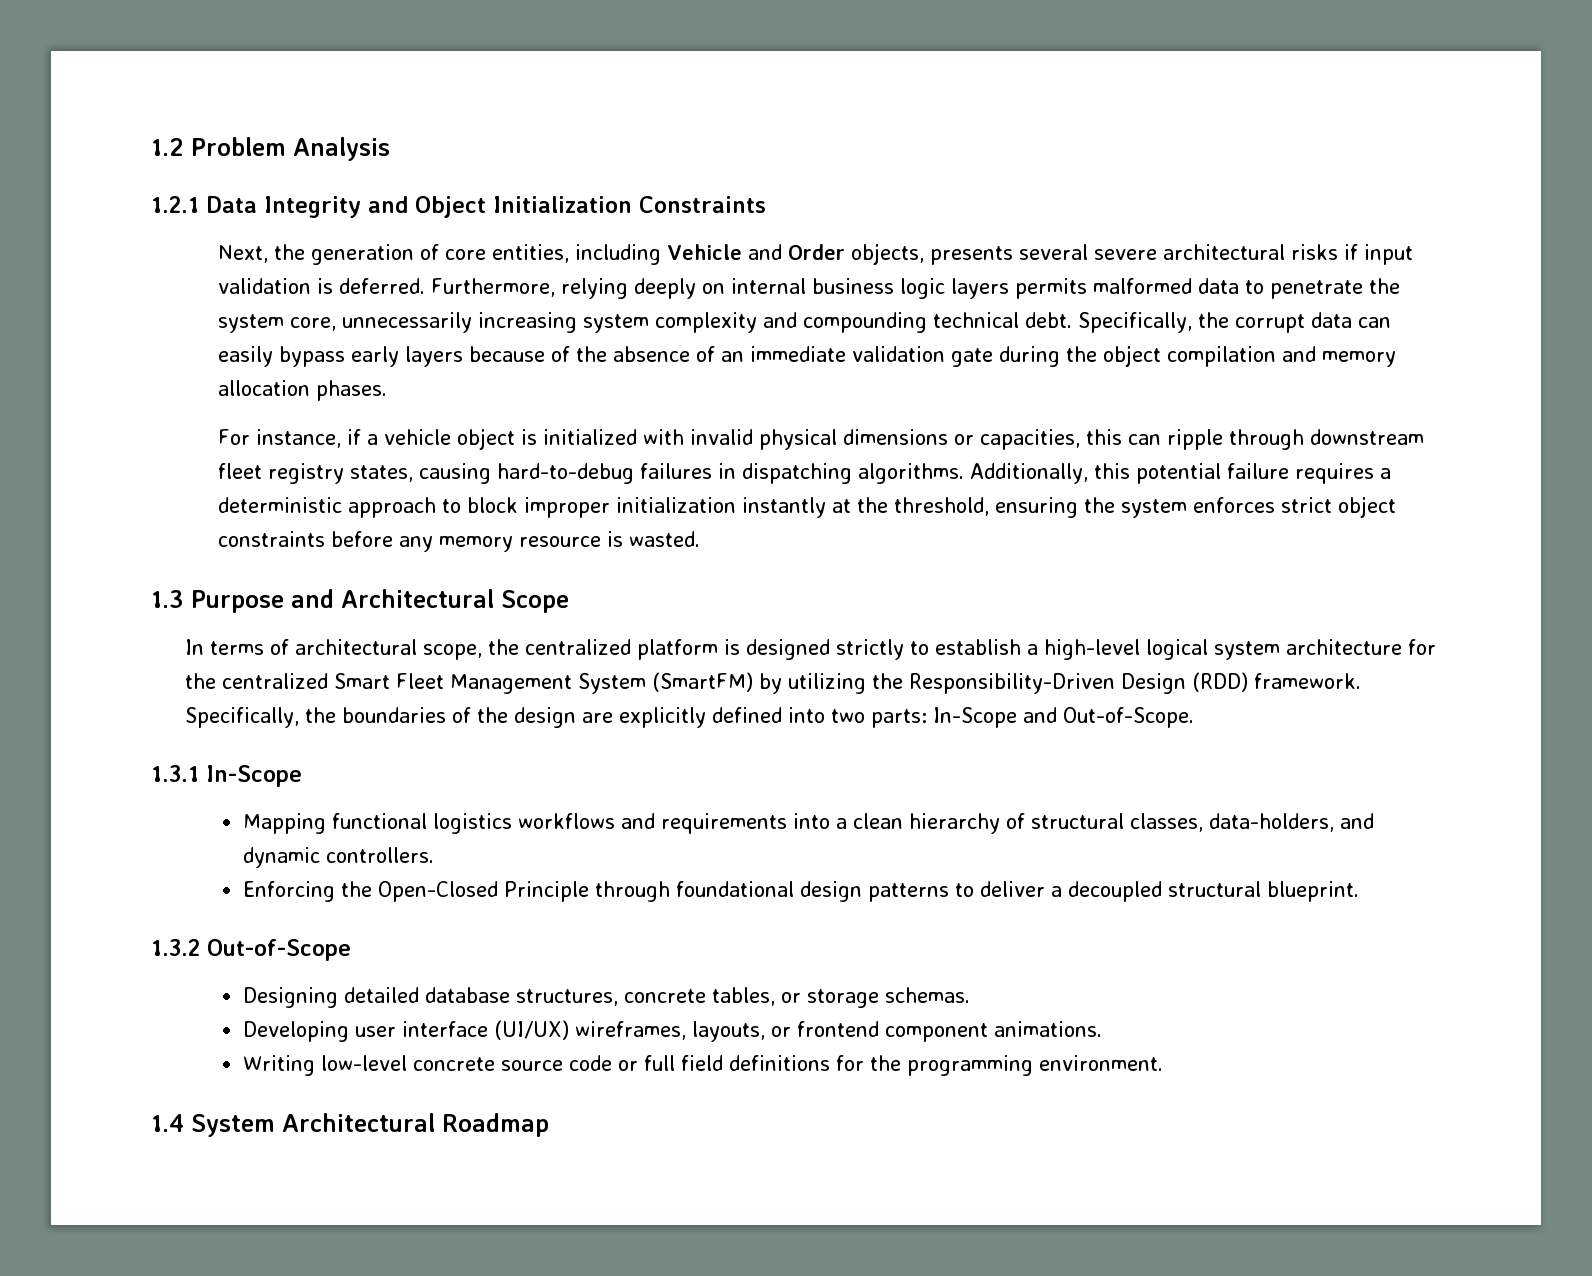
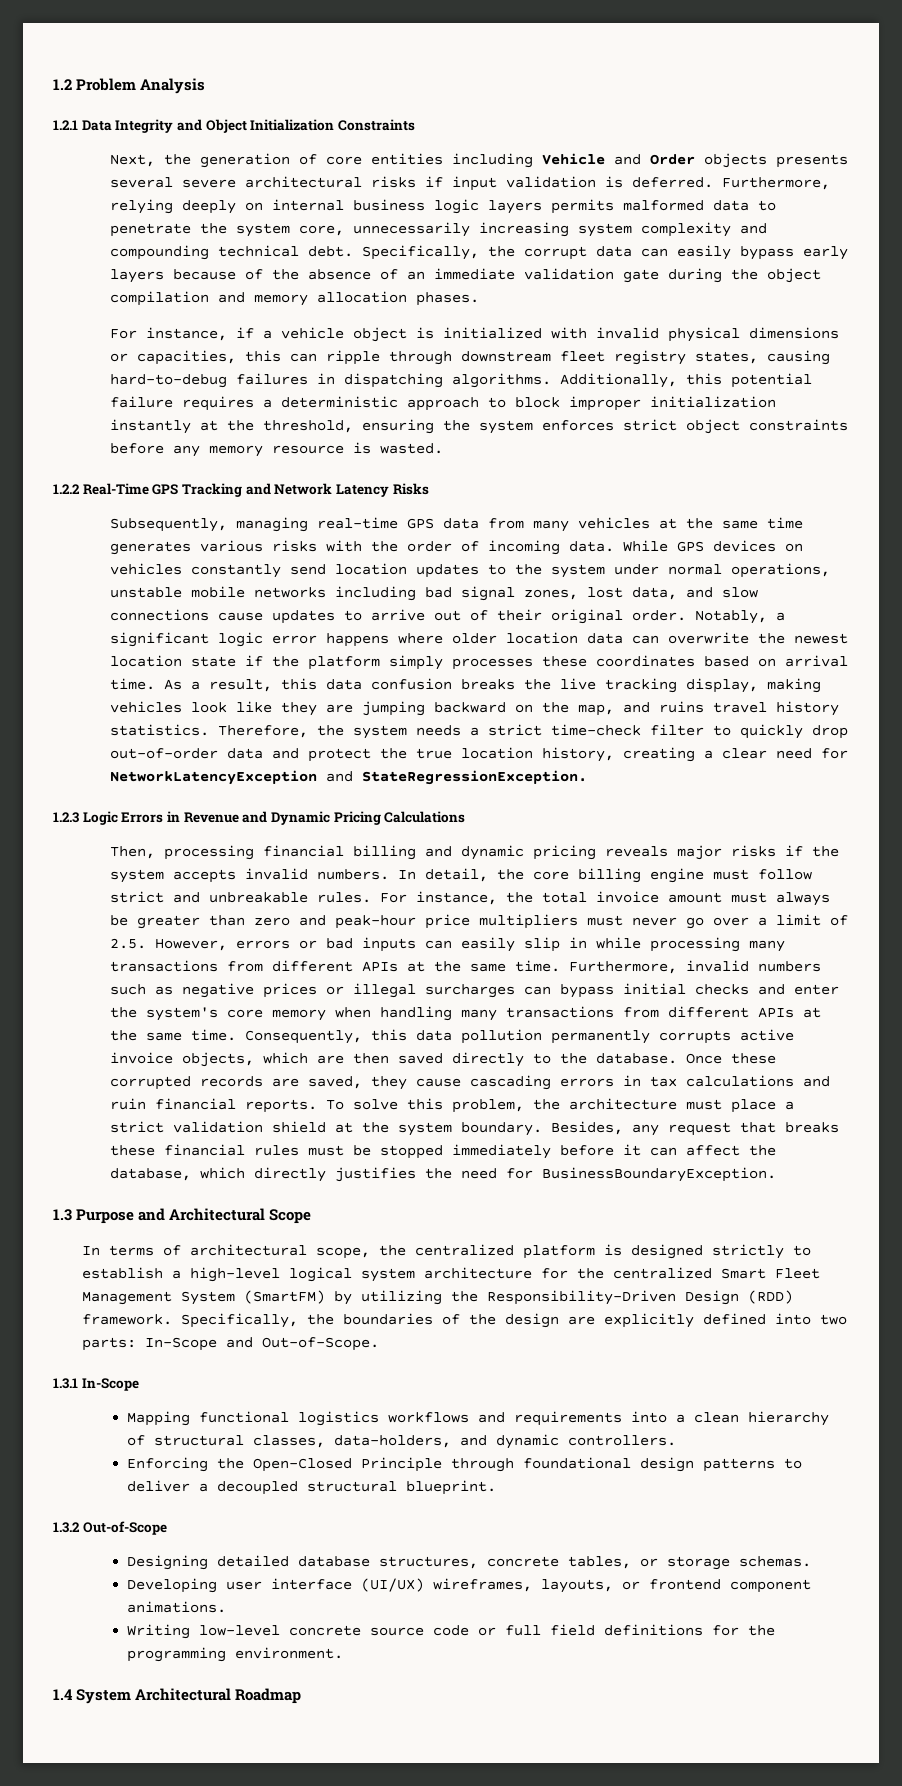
- Next, the generation of core entities, including Vehicle and Order objects, presents several severe architectural risks if input validation is deferred.
+ Next, the generation of core entities including Vehicle and Order objects presents several severe architectural risks if input validation is deferred.
+ 1.2.2 Real-Time GPS Tracking and Network Latency Risks
+ Subsequently, managing real-time GPS data from many vehicles at the same time generates various risks with the order of incoming data. While GPS devices on vehicles constantly send location updates to the system under normal operations, unstable mobile networks including bad signal zones, lost data, and slow connections cause updates to arrive out of their original order. Notably, a significant logic error happens where older location data can overwrite the newest location state if the platform simply processes these coordinates based on arrival time. As a result, this data confusion breaks the live tracking display, making vehicles look like they are jumping backward on the map, and ruins travel history statistics. Therefore, the system needs a strict time-check filter to quickly drop out-of-order data and protect the true location history, creating a clear need for NetworkLatencyException and StateRegressionException.
+ 1.2.3 Logic Errors in Revenue and Dynamic Pricing Calculations
+ Then, processing financial billing and dynamic pricing reveals major risks if the system accepts invalid numbers. In detail, the core billing engine must follow strict and unbreakable rules. For instance, the total invoice amount must always be greater than zero and peak-hour price multipliers must never go over a limit of 2.5. However, errors or bad inputs can easily slip in while processing many transactions from different APIs at the same time. Furthermore, invalid numbers such as negative prices or illegal surcharges can bypass initial checks and enter the system's core memory when handling many transactions from different APIs at the same time. Consequently, this data pollution permanently corrupts active invoice objects, which are then saved directly to the database. Once these corrupted records are saved, they cause cascading errors in tax calculations and ruin financial reports. To solve this problem, the architecture must place a strict validation shield at the system boundary. Besides, any request that breaks these financial rules must be stopped immediately before it can affect the database, which directly justifies the need for BusinessBoundaryException.

